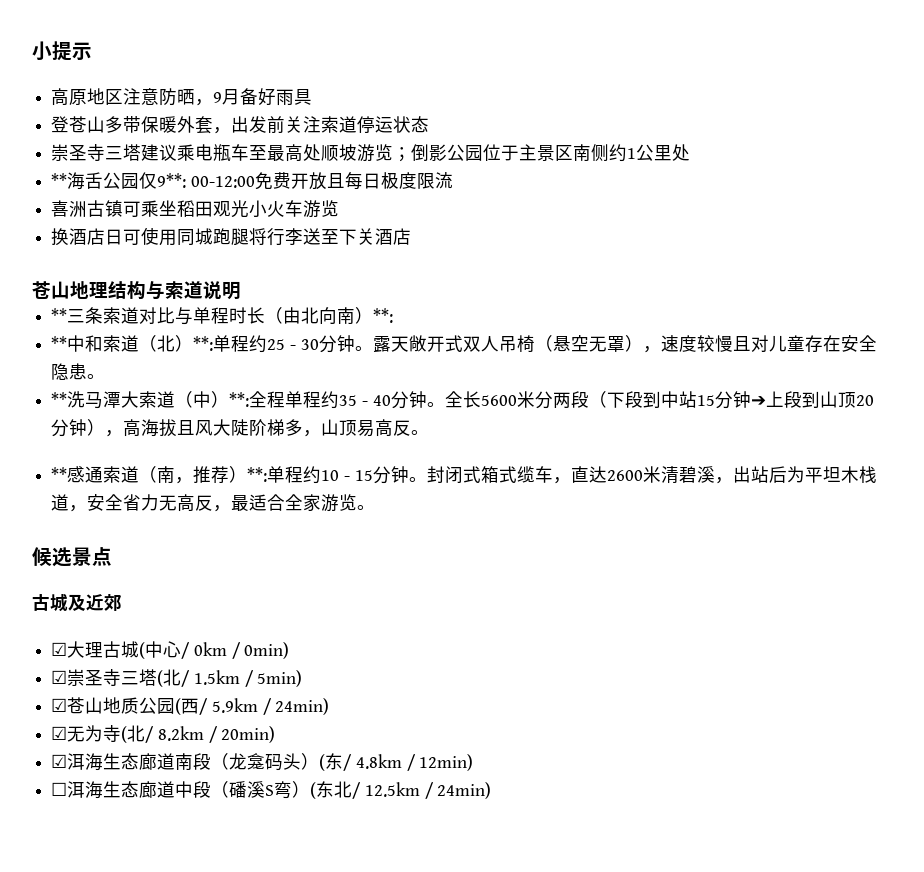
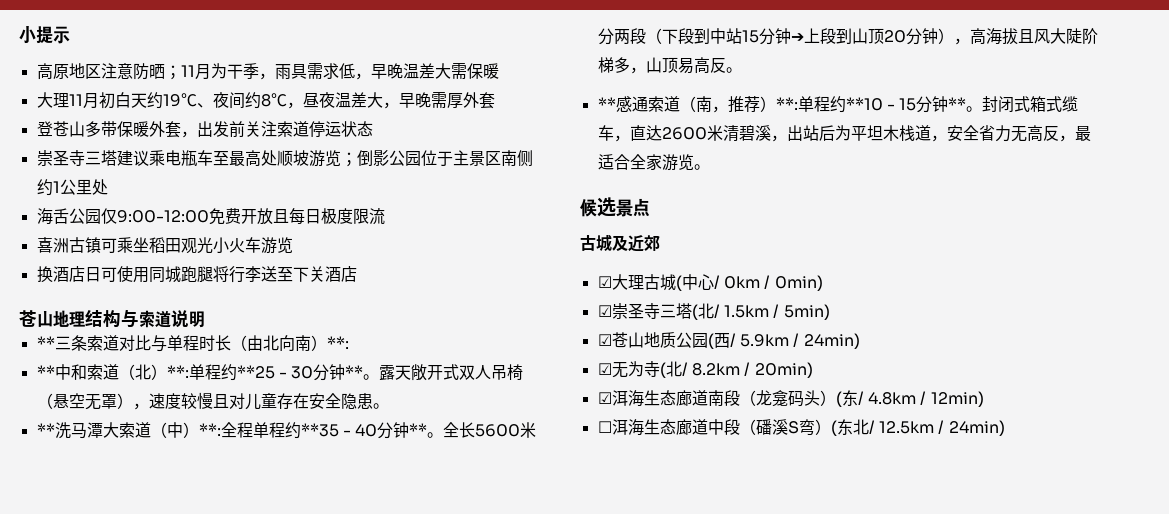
- 高原地区注意防晒，9月备好雨具
+ 高原地区注意防晒；11月为干季，雨具需求低，早晚温差大需保暖
+ 大理11月初白天约19℃、夜间约8℃，昼夜温差大，早晚需厚外套
- **海舌公园仅9**: 00-12:00免费开放且每日极度限流
+ 海舌公园仅9:00-12:00免费开放且每日极度限流
- **中和索道（北）**:单程约25 - 30分钟。
+ **中和索道（北）**:单程约**25 - 30分钟**。
- **洗马潭大索道（中）**:全程单程约35 - 40分钟。
+ **洗马潭大索道（中）**:全程单程约**35 - 40分钟**。
- **感通索道（南，推荐）**:单程约10 - 15分钟。
+ **感通索道（南，推荐）**:单程约**10 - 15分钟**。

